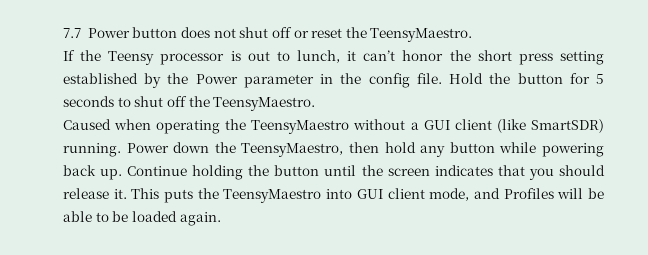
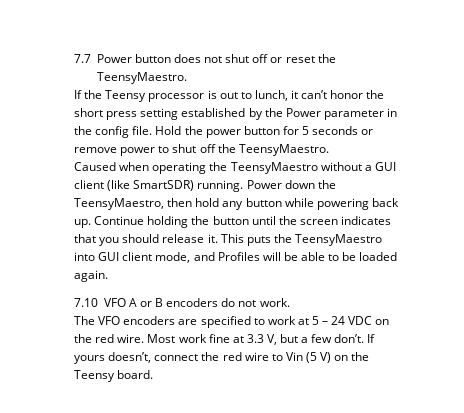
- Hold the button for 5 seconds to shut off the TeensyMaestro.
+ Hold the power button for 5 seconds or remove power to shut off the TeensyMaestro.
+ 7.10 VFO A or B encoders do not work.
+ The VFO encoders are specified to work at 5 – 24 VDC on the red wire. Most work fine at 3.3 V, but a few don’t. If yours doesn’t, connect the red wire to Vin (5 V) on the Teensy board.

